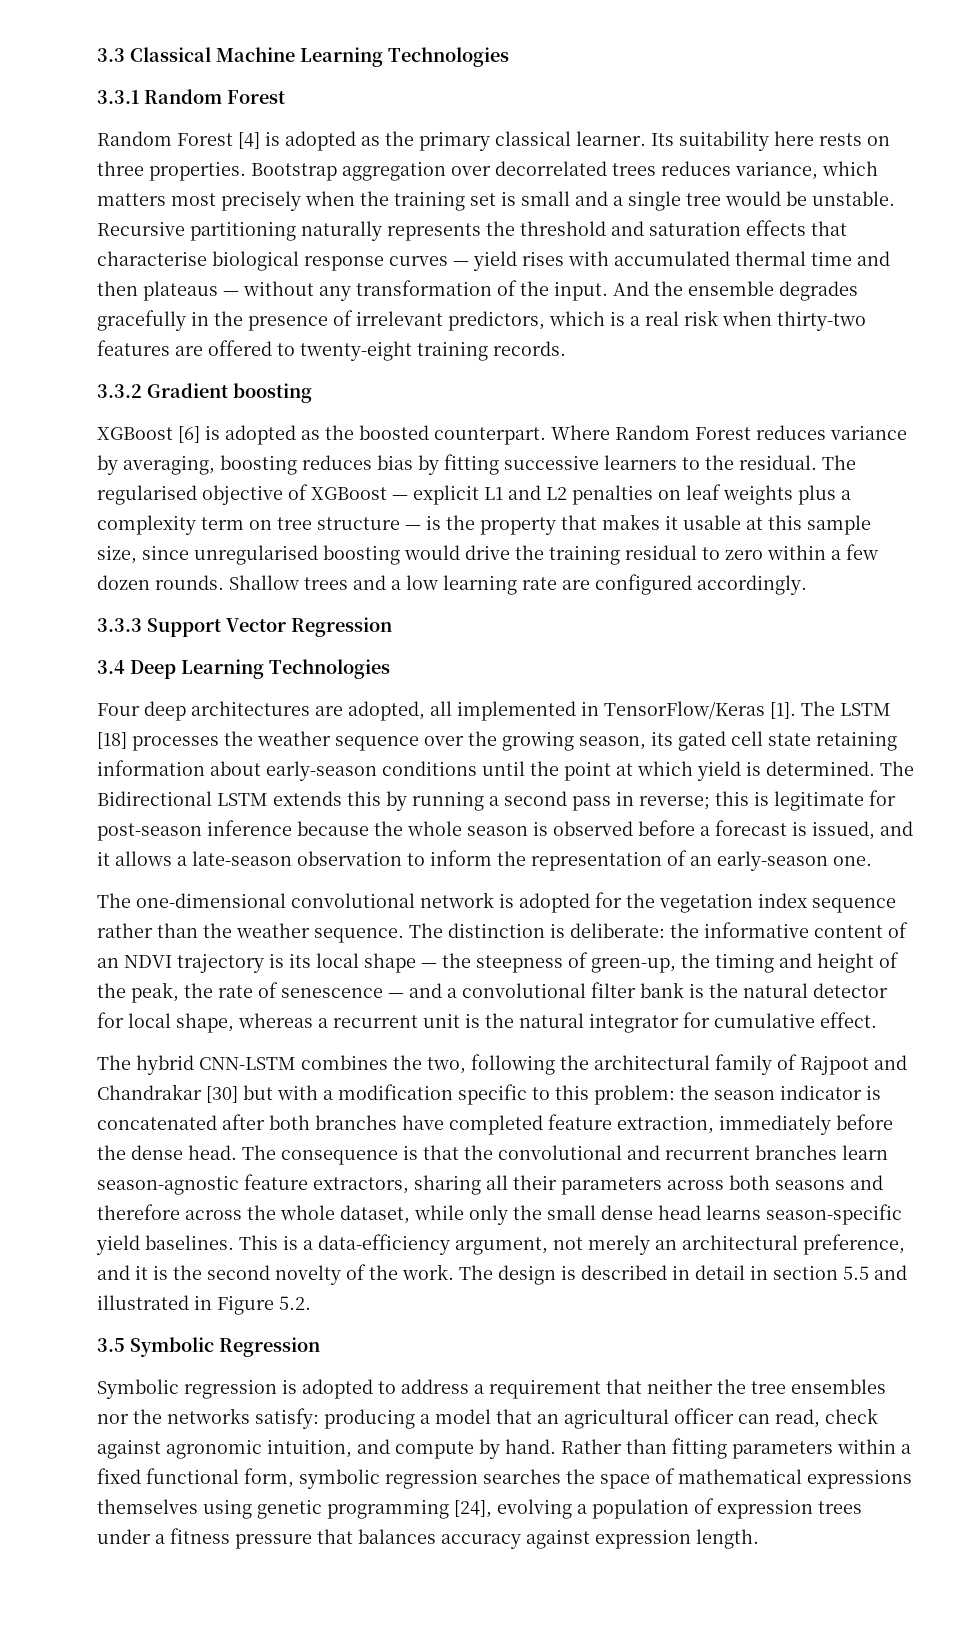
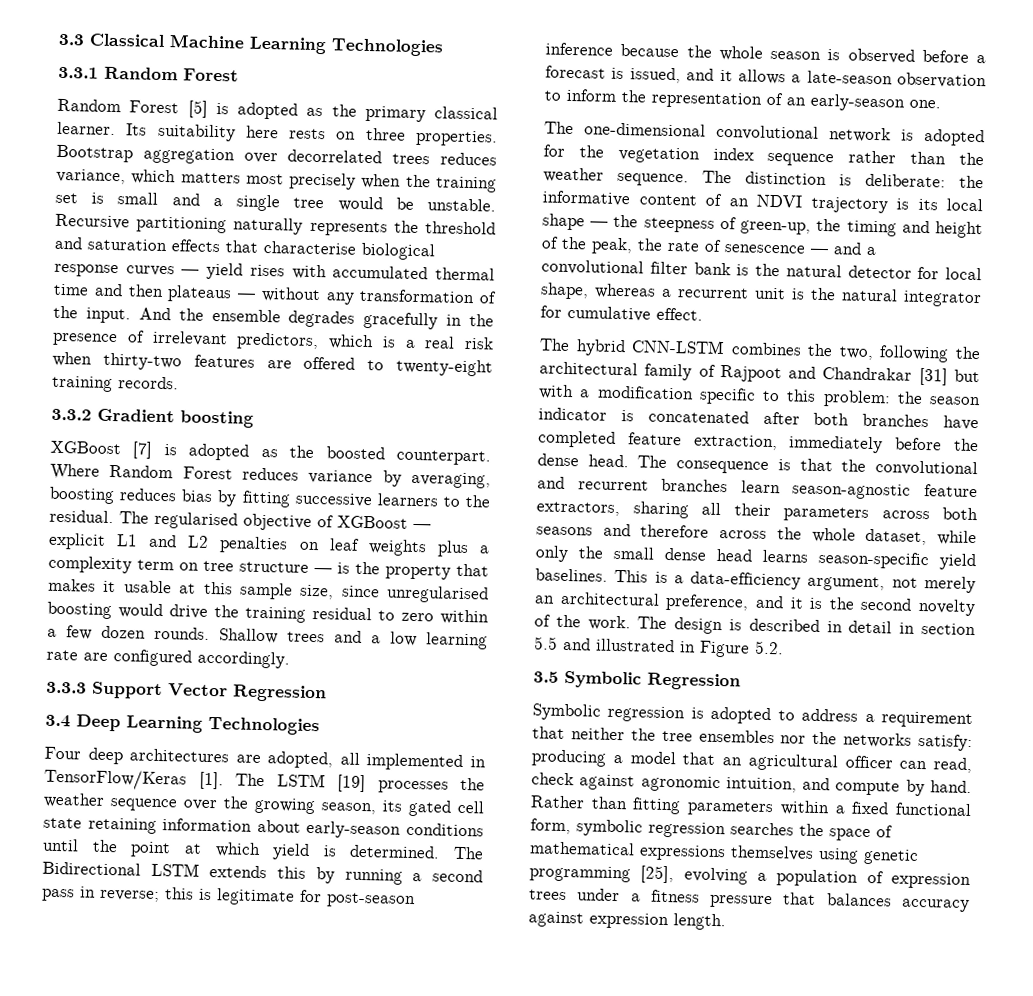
- Random Forest [4] is adopted as the primary classical learner.
+ Random Forest [5] is adopted as the primary classical learner.
- XGBoost [6] is adopted as the boosted counterpart.
+ XGBoost [7] is adopted as the boosted counterpart.
- The LSTM [18] processes the weather sequence over the growing season, its gated cell state retaining information about early-season conditions until the point at which yield is determined.
+ The LSTM [19] processes the weather sequence over the growing season, its gated cell state retaining information about early-season conditions until the point at which yield is determined.
- The hybrid CNN-LSTM combines the two, following the architectural family of Rajpoot and Chandrakar [30] but with a modification specific to this problem: the season indicator is concatenated after both branches have completed feature extraction, immediately before the dense head.
+ The hybrid CNN-LSTM combines the two, following the architectural family of Rajpoot and Chandrakar [31] but with a modification specific to this problem: the season indicator is concatenated after both branches have completed feature extraction, immediately before the dense head.
- Rather than fitting parameters within a fixed functional form, symbolic regression searches the space of mathematical expressions themselves using genetic programming [24], evolving a population of expression trees under a fitness pressure that balances accuracy against expression length.
+ Rather than fitting parameters within a fixed functional form, symbolic regression searches the space of mathematical expressions themselves using genetic programming [25], evolving a population of expression trees under a fitness pressure that balances accuracy against expression length.

